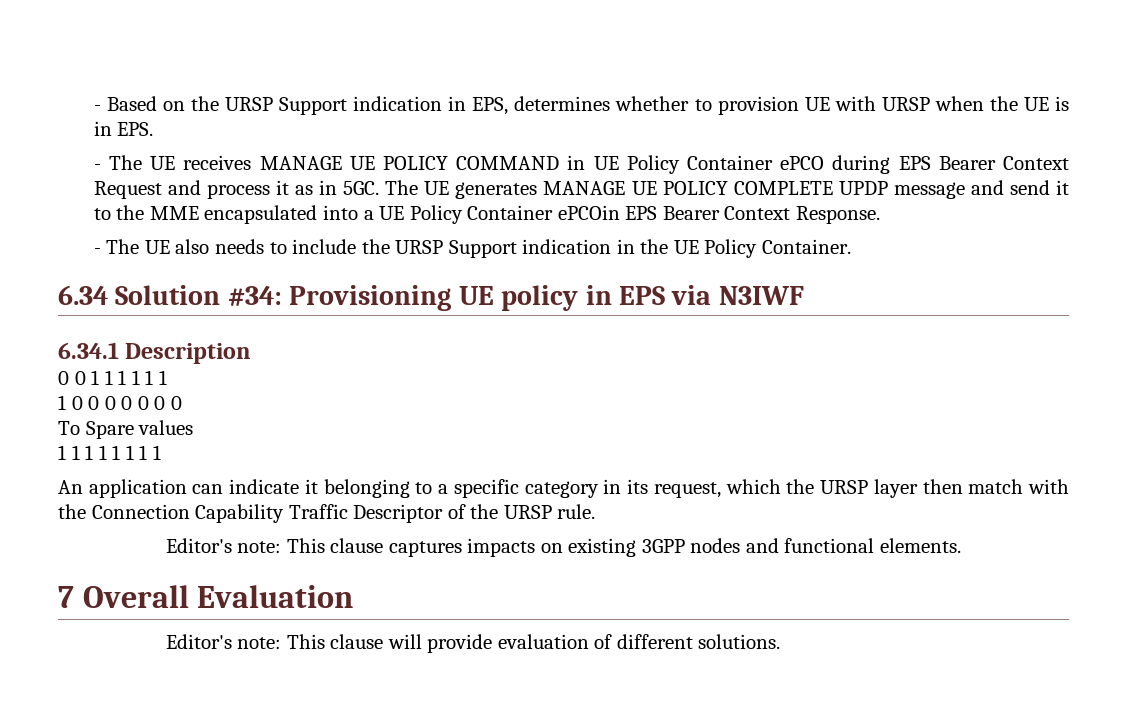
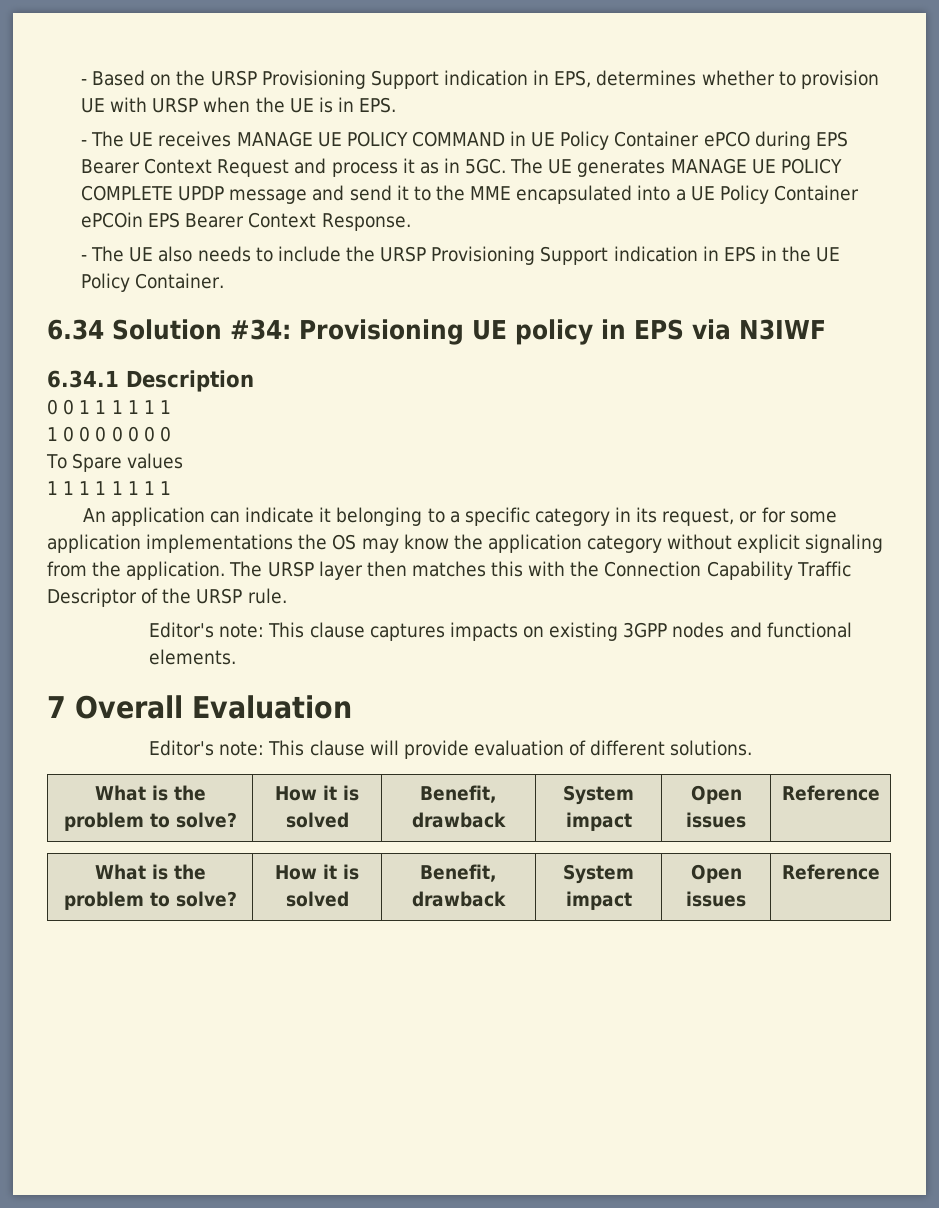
- - Based on the URSP Support indication in EPS, determines whether to provision UE with URSP when the UE is in EPS.
+ - Based on the URSP Provisioning Support indication in EPS, determines whether to provision UE with URSP when the UE is in EPS.
- - The UE also needs to include the URSP Support indication in the UE Policy Container.
+ - The UE also needs to include the URSP Provisioning Support indication in EPS in the UE Policy Container.
- An application can indicate it belonging to a specific category in its request, which the URSP layer then match with the Connection Capability Traffic Descriptor of the URSP rule.
+ An application can indicate it belonging to a specific category in its request, or for some application implementations the OS may know the application category without explicit signaling from the application. The URSP layer then matches this with the Connection Capability Traffic Descriptor of the URSP rule.
  Editor's note: This clause will provide evaluation of different solutions.
+ What is the problem to solve? | How it is solved | Benefit, drawback | System impact | Open issues | Reference
+ What is the problem to solve? | How it is solved | Benefit, drawback | System impact | Open issues | Reference

